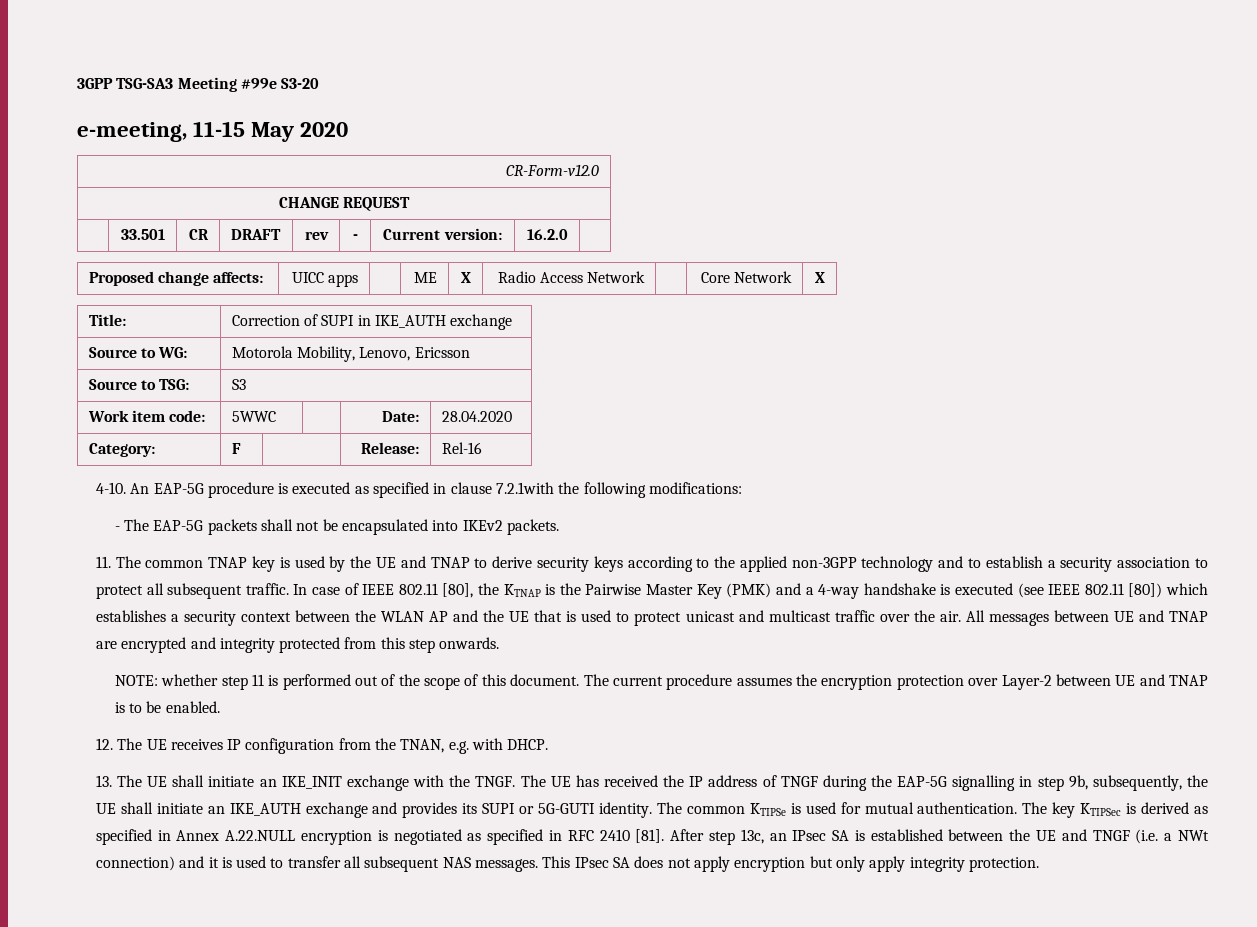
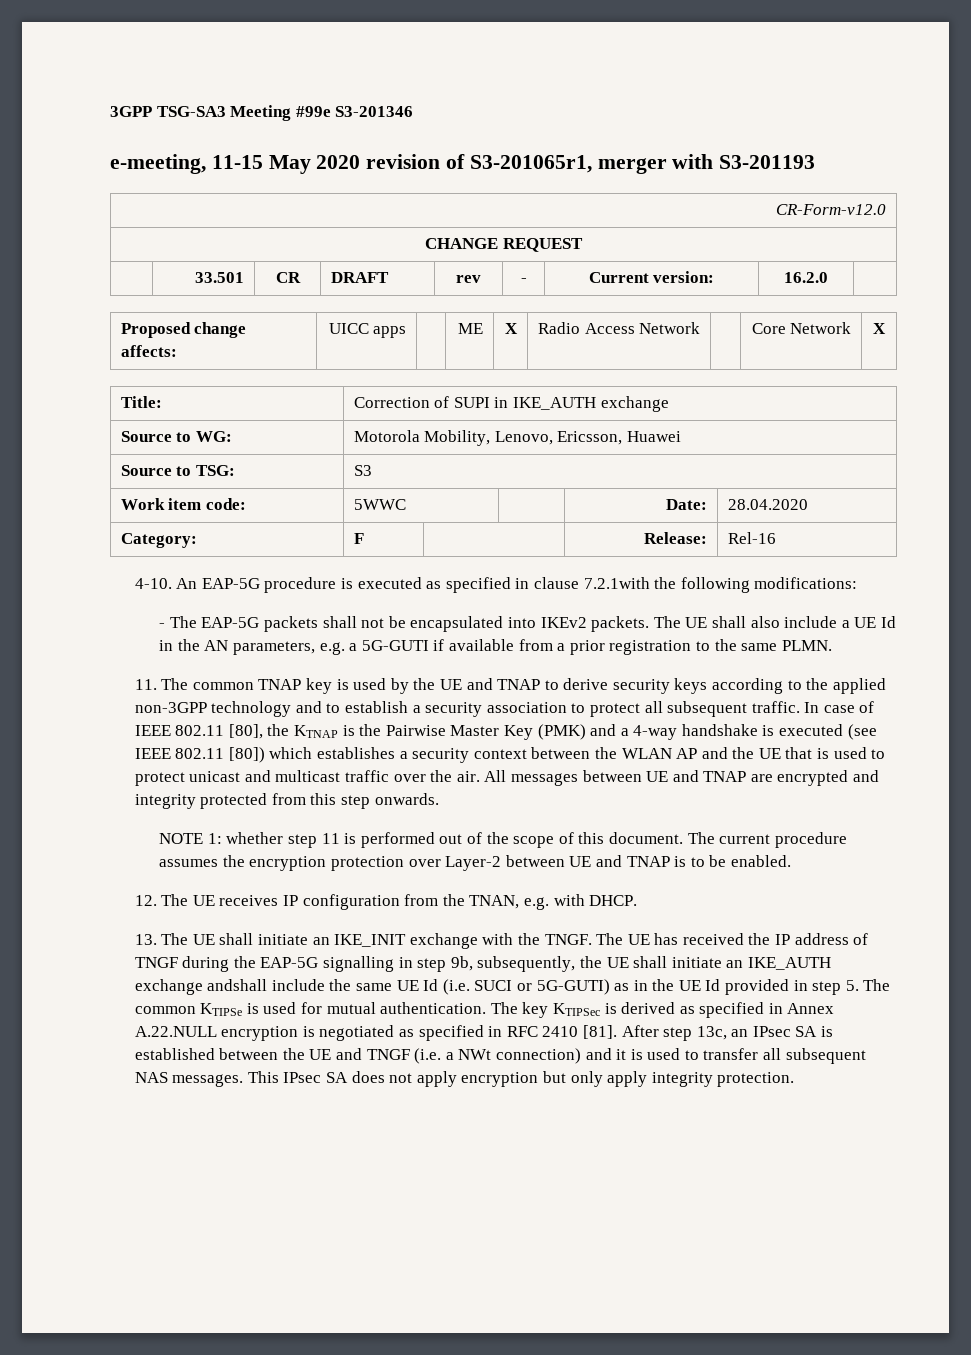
- 3GPP TSG-SA3 Meeting #99e S3-20
+ 3GPP TSG-SA3 Meeting #99e S3-201346
- e-meeting, 11-15 May 2020
+ e-meeting, 11-15 May 2020 revision of S3-201065r1, merger with S3-201193
- Source to WG: | Motorola Mobility, Lenovo, Ericsson
+ Source to WG: | Motorola Mobility, Lenovo, Ericsson, Huawei
+ The UE shall also include a UE Id in the AN parameters, e.g. a 5G-GUTI if available from a prior registration to the same PLMN.
- NOTE: whether step 11 is performed out of the scope of this document.
+ NOTE 1: whether step 11 is performed out of the scope of this document.
- The UE has received the IP address of TNGF during the EAP-5G signalling in step 9b, subsequently, the UE shall initiate an IKE_AUTH exchange and provides its SUPI or 5G-GUTI identity. The common KTIPSe is used for mutual authentication.
+ The UE has received the IP address of TNGF during the EAP-5G signalling in step 9b, subsequently, the UE shall initiate an IKE_AUTH exchange andshall include the same UE Id (i.e. SUCI or 5G-GUTI) as in the UE Id provided in step 5. The common KTIPSe is used for mutual authentication.

